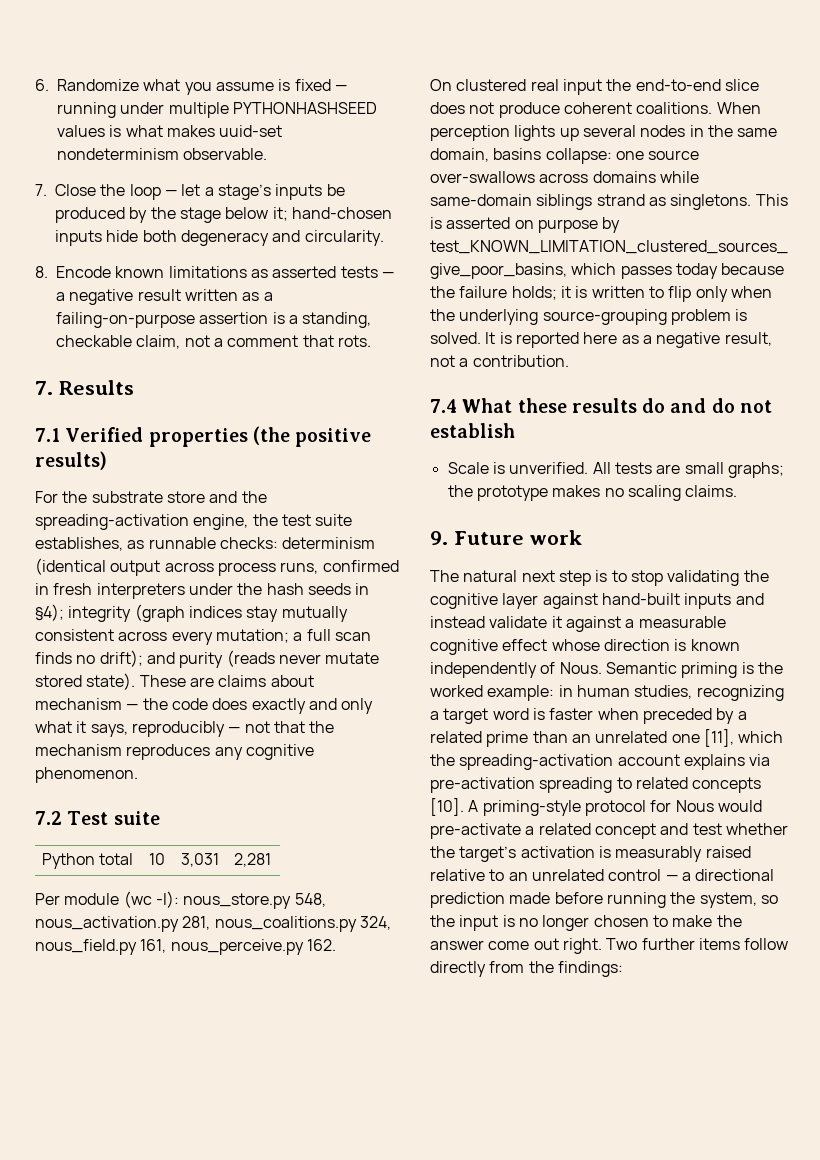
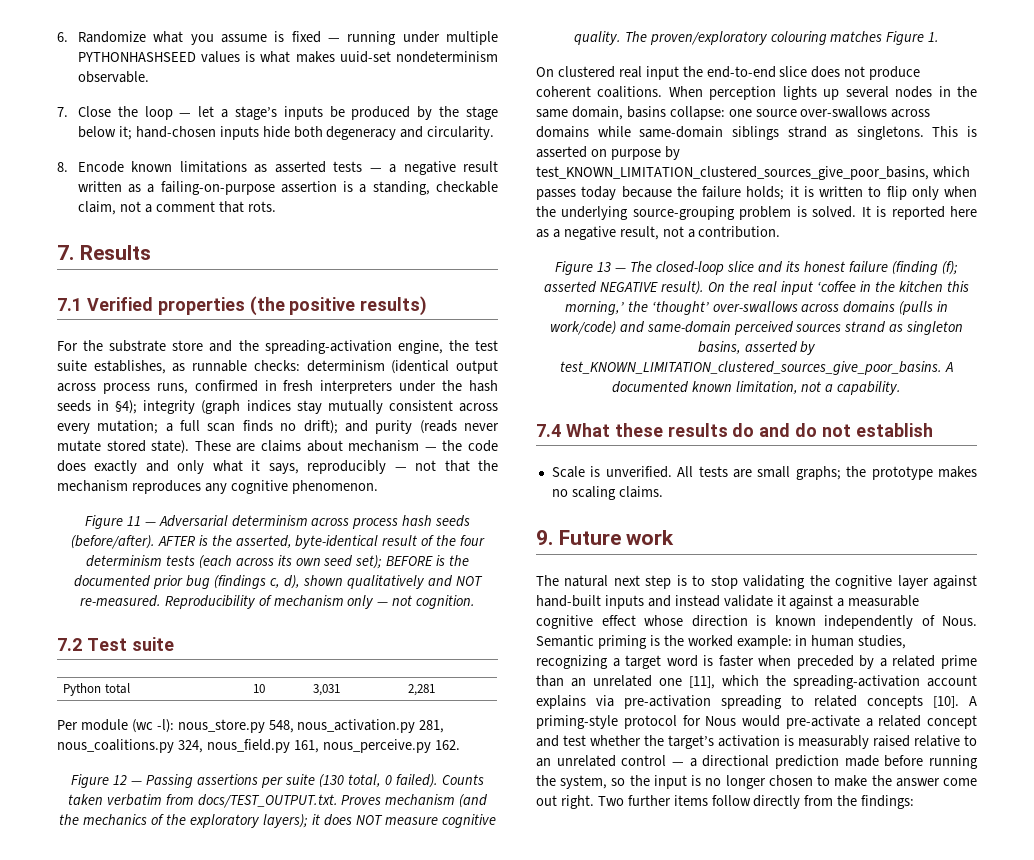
+ Figure 11 — Adversarial determinism across process hash seeds (before/after). AFTER is the asserted, byte-identical result of the four determinism tests (each across its own seed set); BEFORE is the documented prior bug (findings c, d), shown qualitatively and NOT re-measured. Reproducibility of mechanism only — not cognition.
+ Figure 12 — Passing assertions per suite (130 total, 0 failed). Counts taken verbatim from docs/TEST_OUTPUT.txt. Proves mechanism (and the mechanics of the exploratory layers); it does NOT measure cognitive quality. The proven/exploratory colouring matches Figure 1.
+ Figure 13 — The closed-loop slice and its honest failure (finding (f); asserted NEGATIVE result). On the real input ‘coffee in the kitchen this morning,’ the ‘thought’ over-swallows across domains (pulls in work/code) and same-domain perceived sources strand as singleton basins, asserted by test_KNOWN_LIMITATION_clustered_sources_give_poor_basins. A documented known limitation, not a capability.

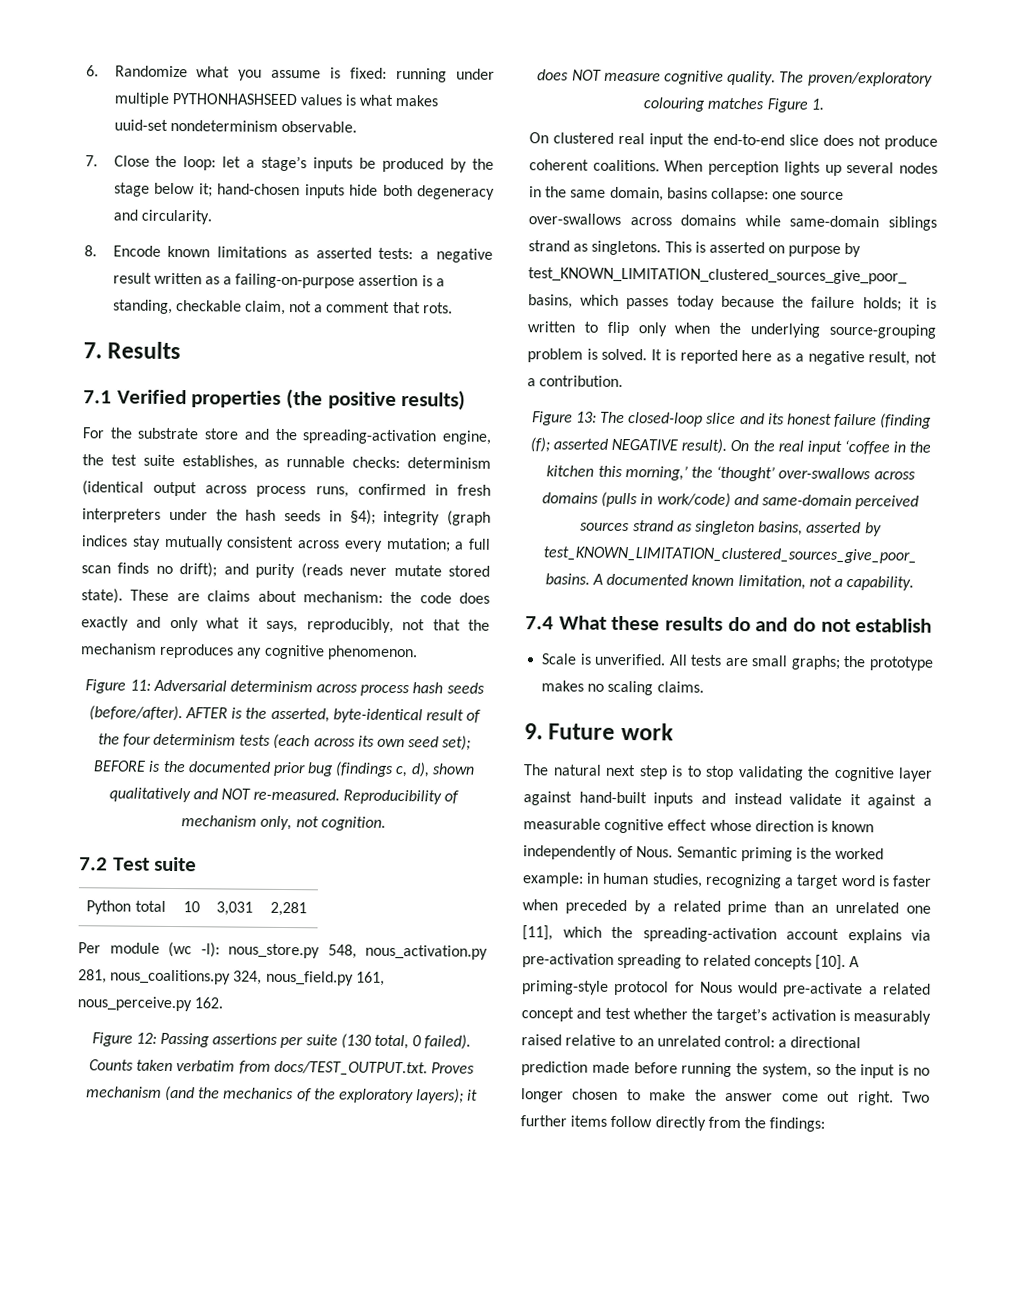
- 6. Randomize what you assume is fixed — running under multiple PYTHONHASHSEED values is what makes uuid-set nondeterminism observable.
+ 6. Randomize what you assume is fixed: running under multiple PYTHONHASHSEED values is what makes uuid-set nondeterminism observable.
- 7. Close the loop — let a stage’s inputs be produced by the stage below it; hand-chosen inputs hide both degeneracy and circularity.
+ 7. Close the loop: let a stage’s inputs be produced by the stage below it; hand-chosen inputs hide both degeneracy and circularity.
- 8. Encode known limitations as asserted tests — a negative result written as a failing-on-purpose assertion is a standing, checkable claim, not a comment that rots.
+ 8. Encode known limitations as asserted tests: a negative result written as a failing-on-purpose assertion is a standing, checkable claim, not a comment that rots.
- These are claims about mechanism — the code does exactly and only what it says, reproducibly — not that the mechanism reproduces any cognitive phenomenon.
+ These are claims about mechanism: the code does exactly and only what it says, reproducibly, not that the mechanism reproduces any cognitive phenomenon.
- Figure 11 — Adversarial determinism across process hash seeds (before/after).
+ Figure 11: Adversarial determinism across process hash seeds (before/after).
- Reproducibility of mechanism only — not cognition.
+ Reproducibility of mechanism only, not cognition.
- Figure 12 — Passing assertions per suite (130 total, 0 failed).
+ Figure 12: Passing assertions per suite (130 total, 0 failed).
- Figure 13 — The closed-loop slice and its honest failure (finding (f); asserted NEGATIVE result).
+ Figure 13: The closed-loop slice and its honest failure (finding (f); asserted NEGATIVE result).
- A priming-style protocol for Nous would pre-activate a related concept and test whether the target’s activation is measurably raised relative to an unrelated control — a directional prediction made before running the system, so the input is no longer chosen to make the answer come out right.
+ A priming-style protocol for Nous would pre-activate a related concept and test whether the target’s activation is measurably raised relative to an unrelated control: a directional prediction made before running the system, so the input is no longer chosen to make the answer come out right.

